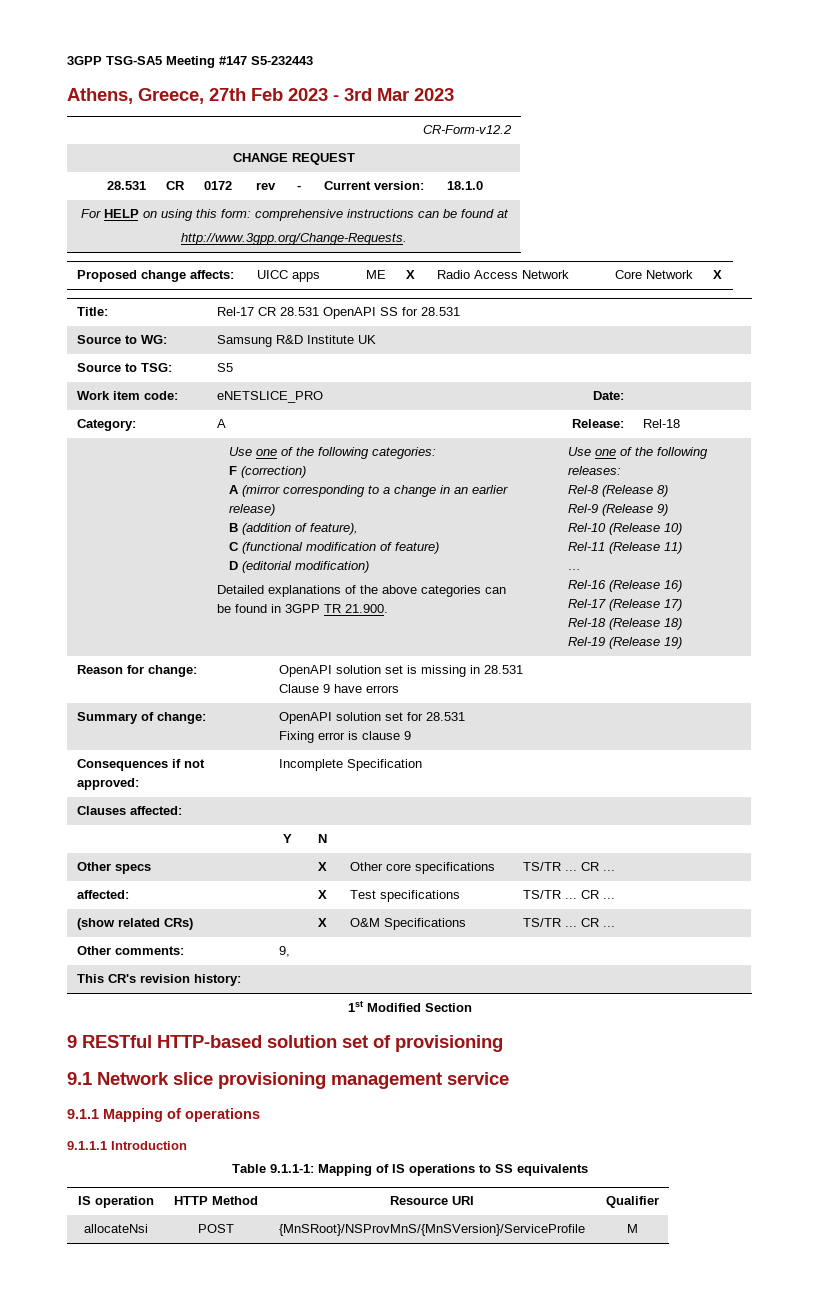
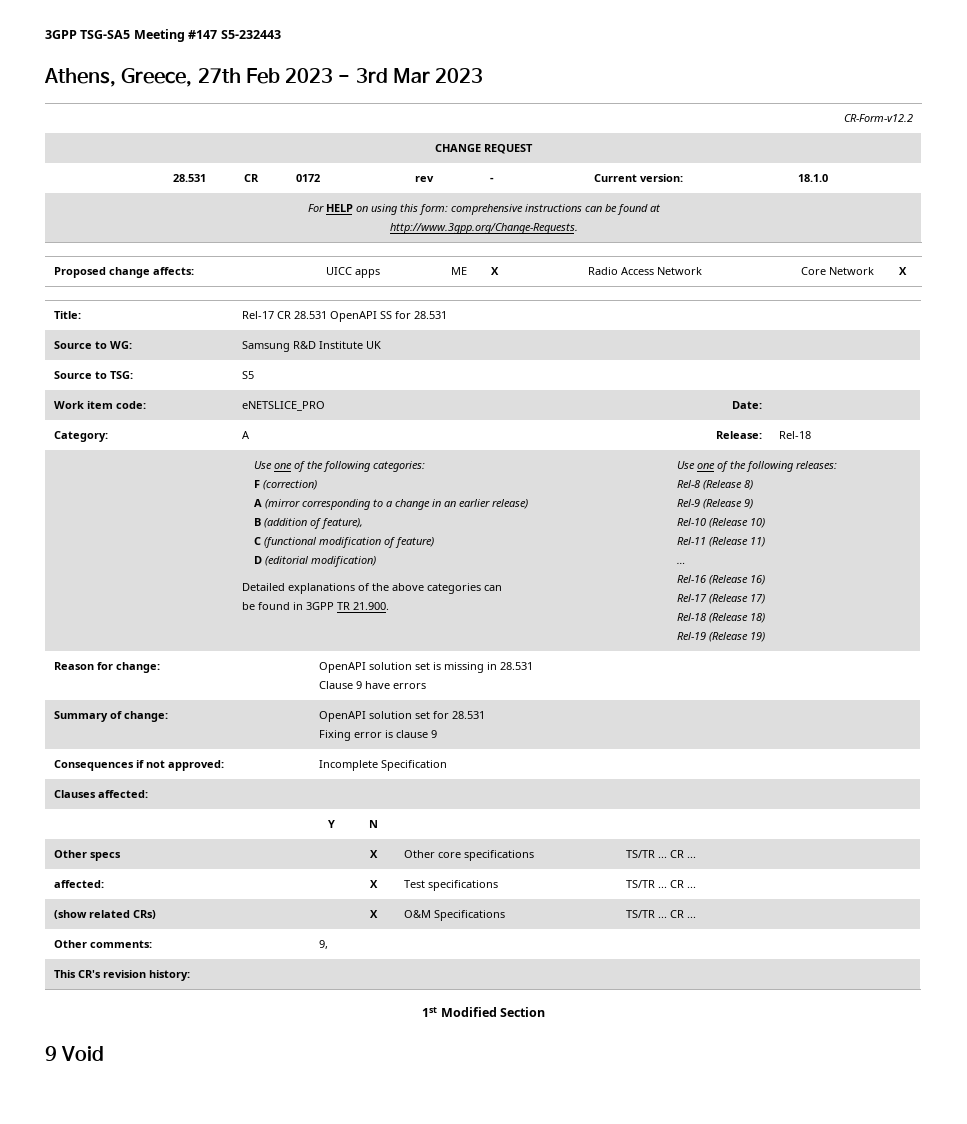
- 9 RESTful HTTP-based solution set of provisioning
- 9.1 Network slice provisioning management service
- 9.1.1 Mapping of operations
- 9.1.1.1 Introduction
- Table 9.1.1-1: Mapping of IS operations to SS equivalents
- IS operation | HTTP Method | Resource URI | Qualifier
- allocateNsi | POST | {MnSRoot}/NSProvMnS/{MnSVersion}/ServiceProfile | M
+ 9 Void

